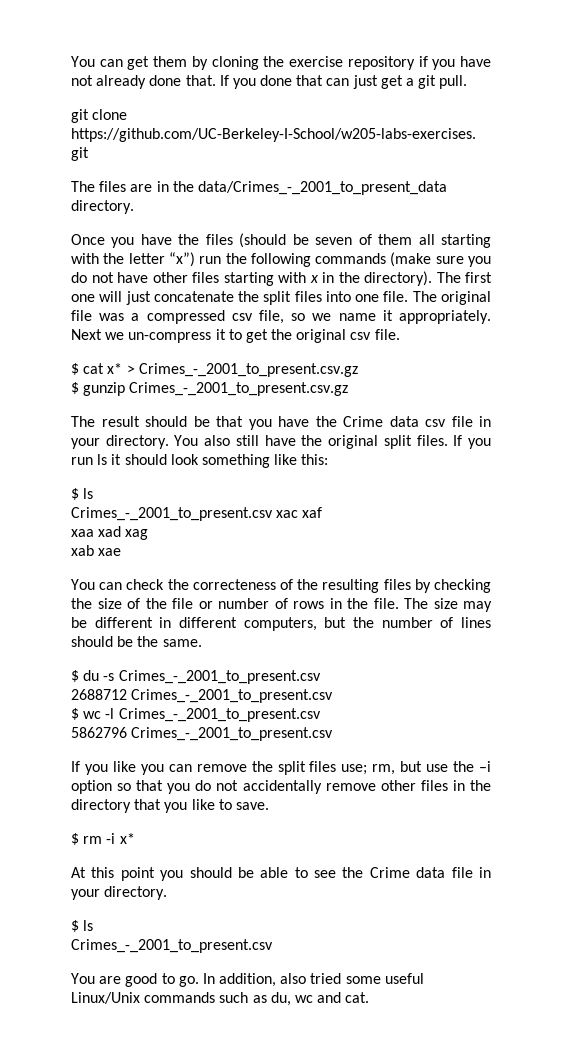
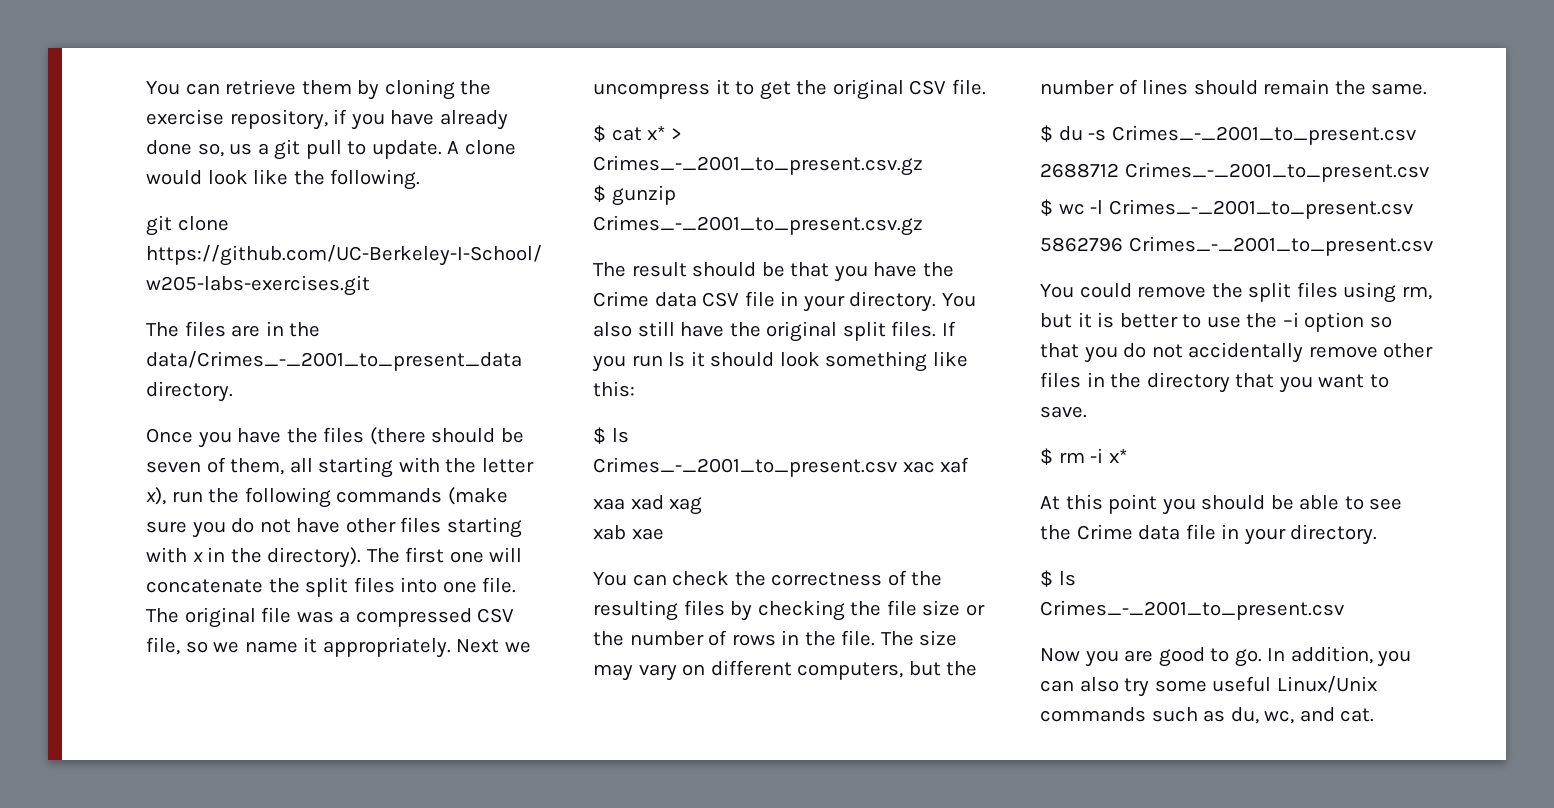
- You can get them by cloning the exercise repository if you have not already done that. If you done that can just get a git pull.
+ You can retrieve them by cloning the exercise repository, if you have already done so, us a git pull to update. A clone would look like the following.
- Once you have the files (should be seven of them all starting with the letter “x”) run the following commands (make sure you do not have other files starting with x in the directory).
+ Once you have the files (there should be seven of them, all starting with the letter x), run the following commands (make sure you do not have other files starting with x in the directory).
- The first one will just concatenate the split files into one file.
+ The first one will concatenate the split files into one file.
- The original file was a compressed csv file, so we name it appropriately.
+ The original file was a compressed CSV file, so we name it appropriately.
- Next we un-compress it to get the original csv file.
+ Next we uncompress it to get the original CSV file.
- The result should be that you have the Crime data csv file in your directory.
+ The result should be that you have the Crime data CSV file in your directory.
- You can check the correcteness of the resulting files by checking the size of the file or number of rows in the file.
+ You can check the correctness of the resulting files by checking the file size or the number of rows in the file.
- The size may be different in different computers, but the number of lines should be the same.
+ The size may vary on different computers, but the number of lines should remain the same.
- If you like you can remove the split files use; rm, but use the –i option so that you do not accidentally remove other files in the directory that you like to save.
+ You could remove the split files using rm, but it is better to use the –i option so that you do not accidentally remove other files in the directory that you want to save.
- You are good to go.
+ Now you are good to go.
- In addition, also tried some useful Linux/Unix commands such as du, wc and cat.
+ In addition, you can also try some useful Linux/Unix commands such as du, wc, and cat.

